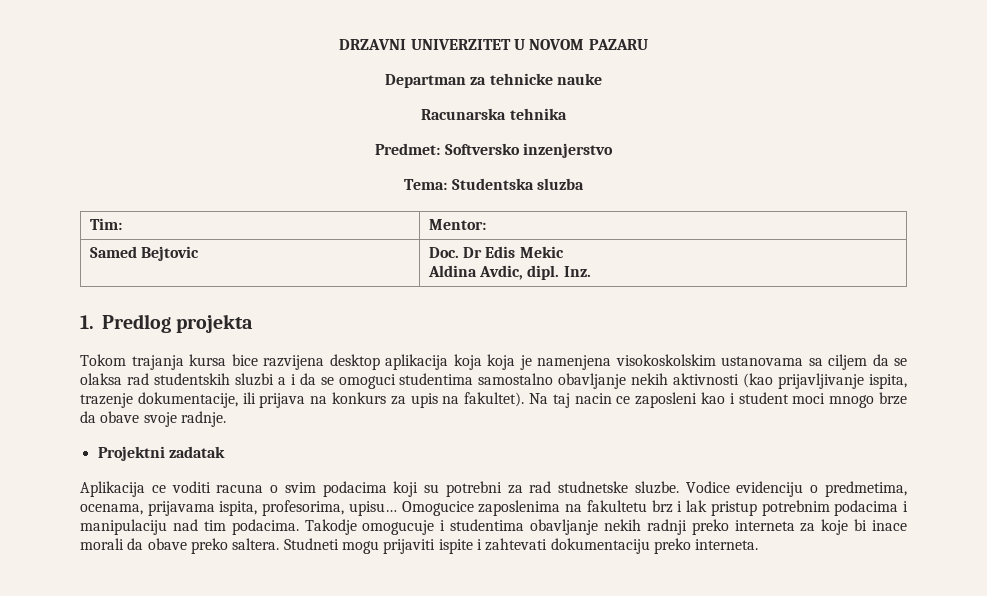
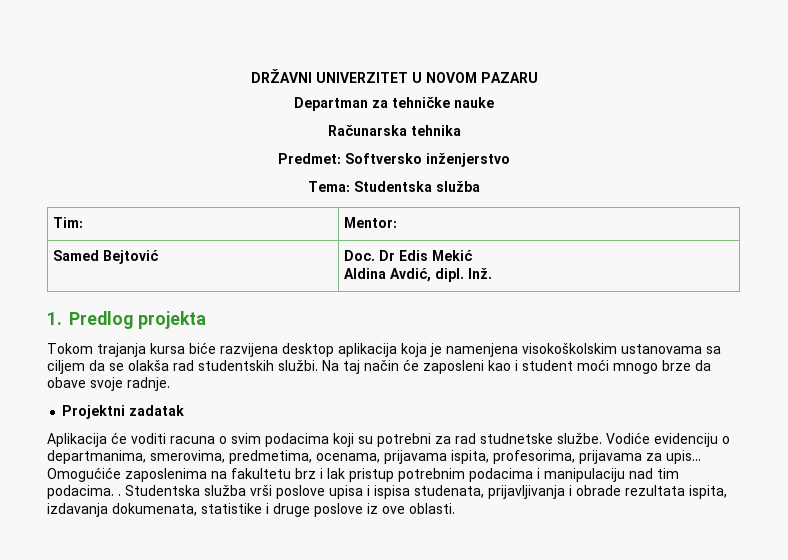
- DRZAVNI UNIVERZITET U NOVOM PAZARU
+ DRŽAVNI UNIVERZITET U NOVOM PAZARU
- Departman za tehnicke nauke
+ Departman za tehničke nauke
- Racunarska tehnika
+ Računarska tehnika
- Predmet: Softversko inzenjerstvo
+ Predmet: Softversko inženjerstvo
- Tema: Studentska sluzba
+ Tema: Studentska služba
- Samed Bejtovic | Doc. Dr Edis Mekic
- Aldina Avdic, dipl. Inz.
+ Samed Bejtović | Doc. Dr Edis Mekić
+ Aldina Avdić, dipl. Inž.
- Tokom trajanja kursa bice razvijena desktop aplikacija koja koja je namenjena visokoskolskim ustanovama sa ciljem da se olaksa rad studentskih sluzbi a i da se omoguci studentima samostalno obavljanje nekih aktivnosti (kao prijavljivanje ispita, trazenje dokumentacije, ili prijava na konkurs za upis na fakultet). Na taj nacin ce zaposleni kao i student moci mnogo brze da obave svoje radnje.
+ Tokom trajanja kursa biće razvijena desktop aplikacija koja je namenjena visokoškolskim ustanovama sa ciljem da se olakša rad studentskih službi. Na taj način će zaposleni kao i student moći mnogo brze da obave svoje radnje.
- Aplikacija ce voditi racuna o svim podacima koji su potrebni za rad studnetske sluzbe. Vodice evidenciju o predmetima, ocenama, prijavama ispita, profesorima, upisu… Omogucice zaposlenima na fakultetu brz i lak pristup potrebnim podacima i manipulaciju nad tim podacima. Takodje omogucuje i studentima obavljanje nekih radnji preko interneta za koje bi inace morali da obave preko saltera. Studneti mogu prijaviti ispite i zahtevati dokumentaciju preko interneta.
+ Aplikacija će voditi racuna o svim podacima koji su potrebni za rad studnetske službe. Vodiće evidenciju o departmanima, smerovima, predmetima, ocenama, prijavama ispita, profesorima, prijavama za upis… Omogućiće zaposlenima na fakultetu brz i lak pristup potrebnim podacima i manipulaciju nad tim podacima. . Studentska služba vrši poslove upisa i ispisa studenata, prijavljivanja i obrade rezultata ispita, izdavanja dokumenata, statistike i druge poslove iz ove oblasti.

